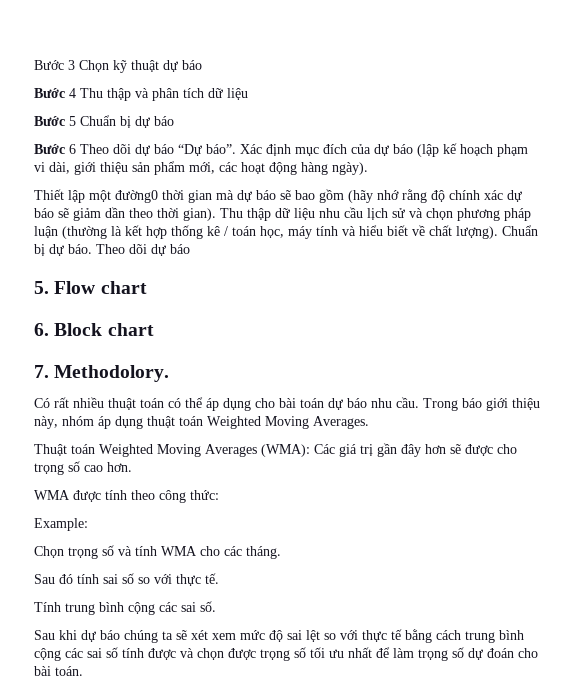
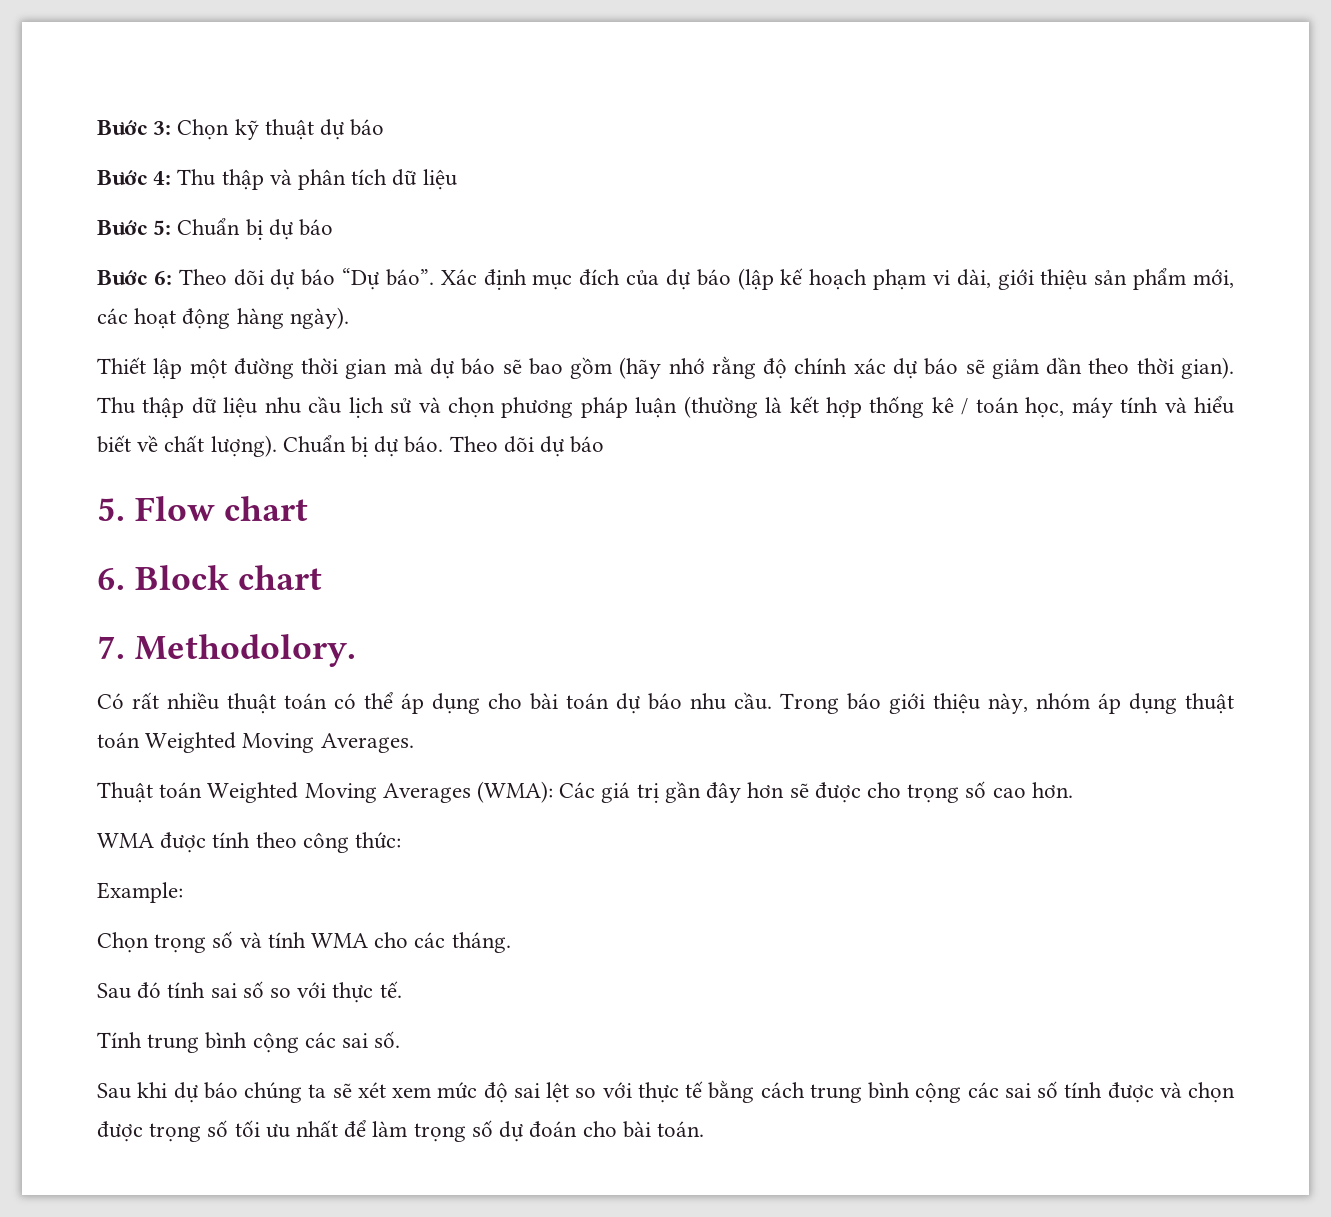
- Bước 3 Chọn kỹ thuật dự báo
+ Bước 3: Chọn kỹ thuật dự báo
- Bước 4 Thu thập và phân tích dữ liệu
+ Bước 4: Thu thập và phân tích dữ liệu
- Bước 5 Chuẩn bị dự báo
+ Bước 5: Chuẩn bị dự báo
- Bước 6 Theo dõi dự báo “Dự báo”.
+ Bước 6: Theo dõi dự báo “Dự báo”.
- Thiết lập một đường0 thời gian mà dự báo sẽ bao gồm (hãy nhớ rằng độ chính xác dự báo sẽ giảm dần theo thời gian).
+ Thiết lập một đường thời gian mà dự báo sẽ bao gồm (hãy nhớ rằng độ chính xác dự báo sẽ giảm dần theo thời gian).

